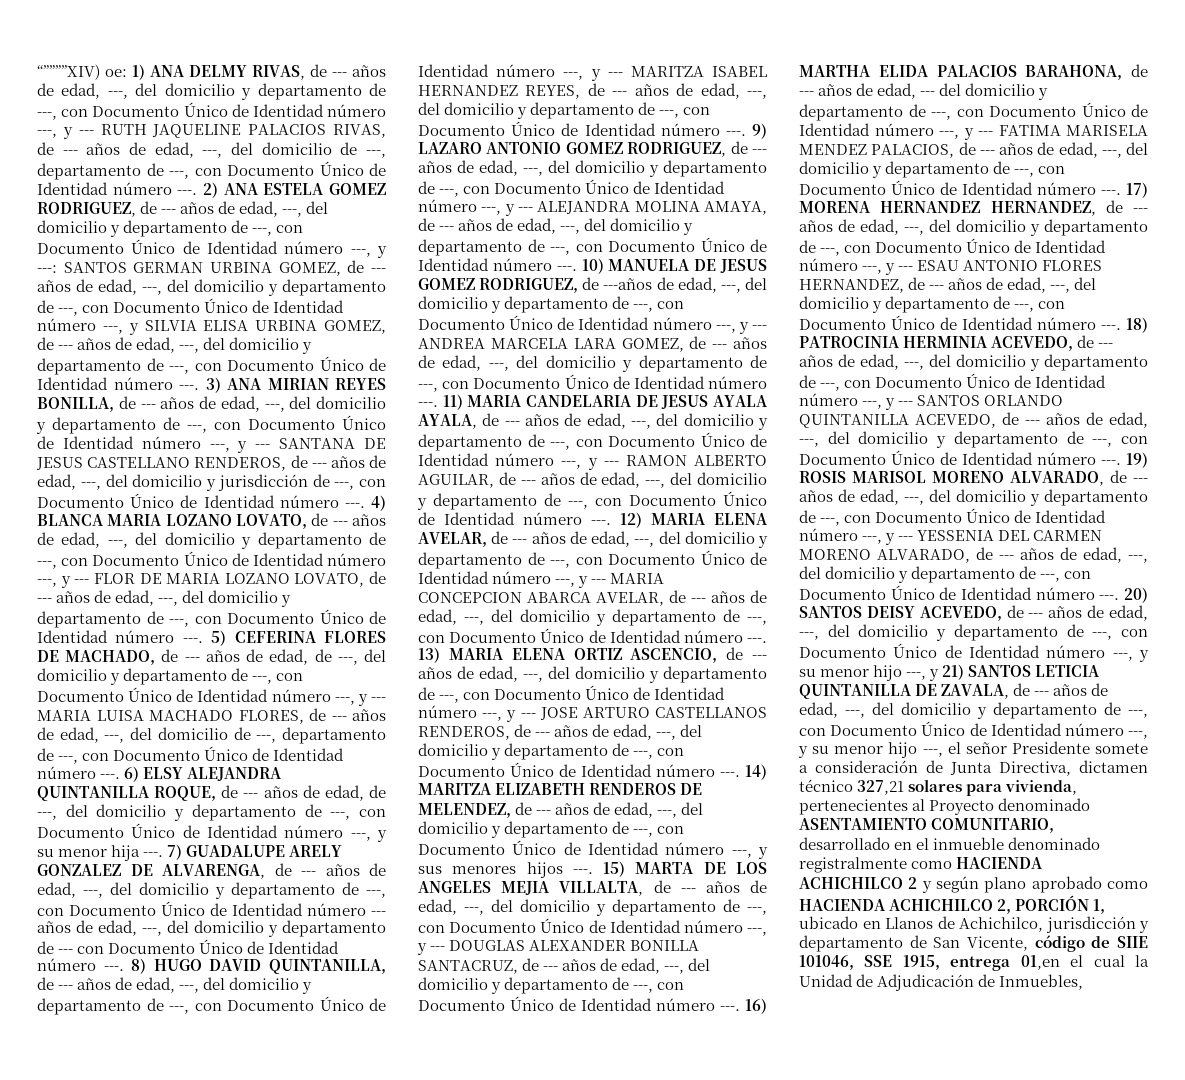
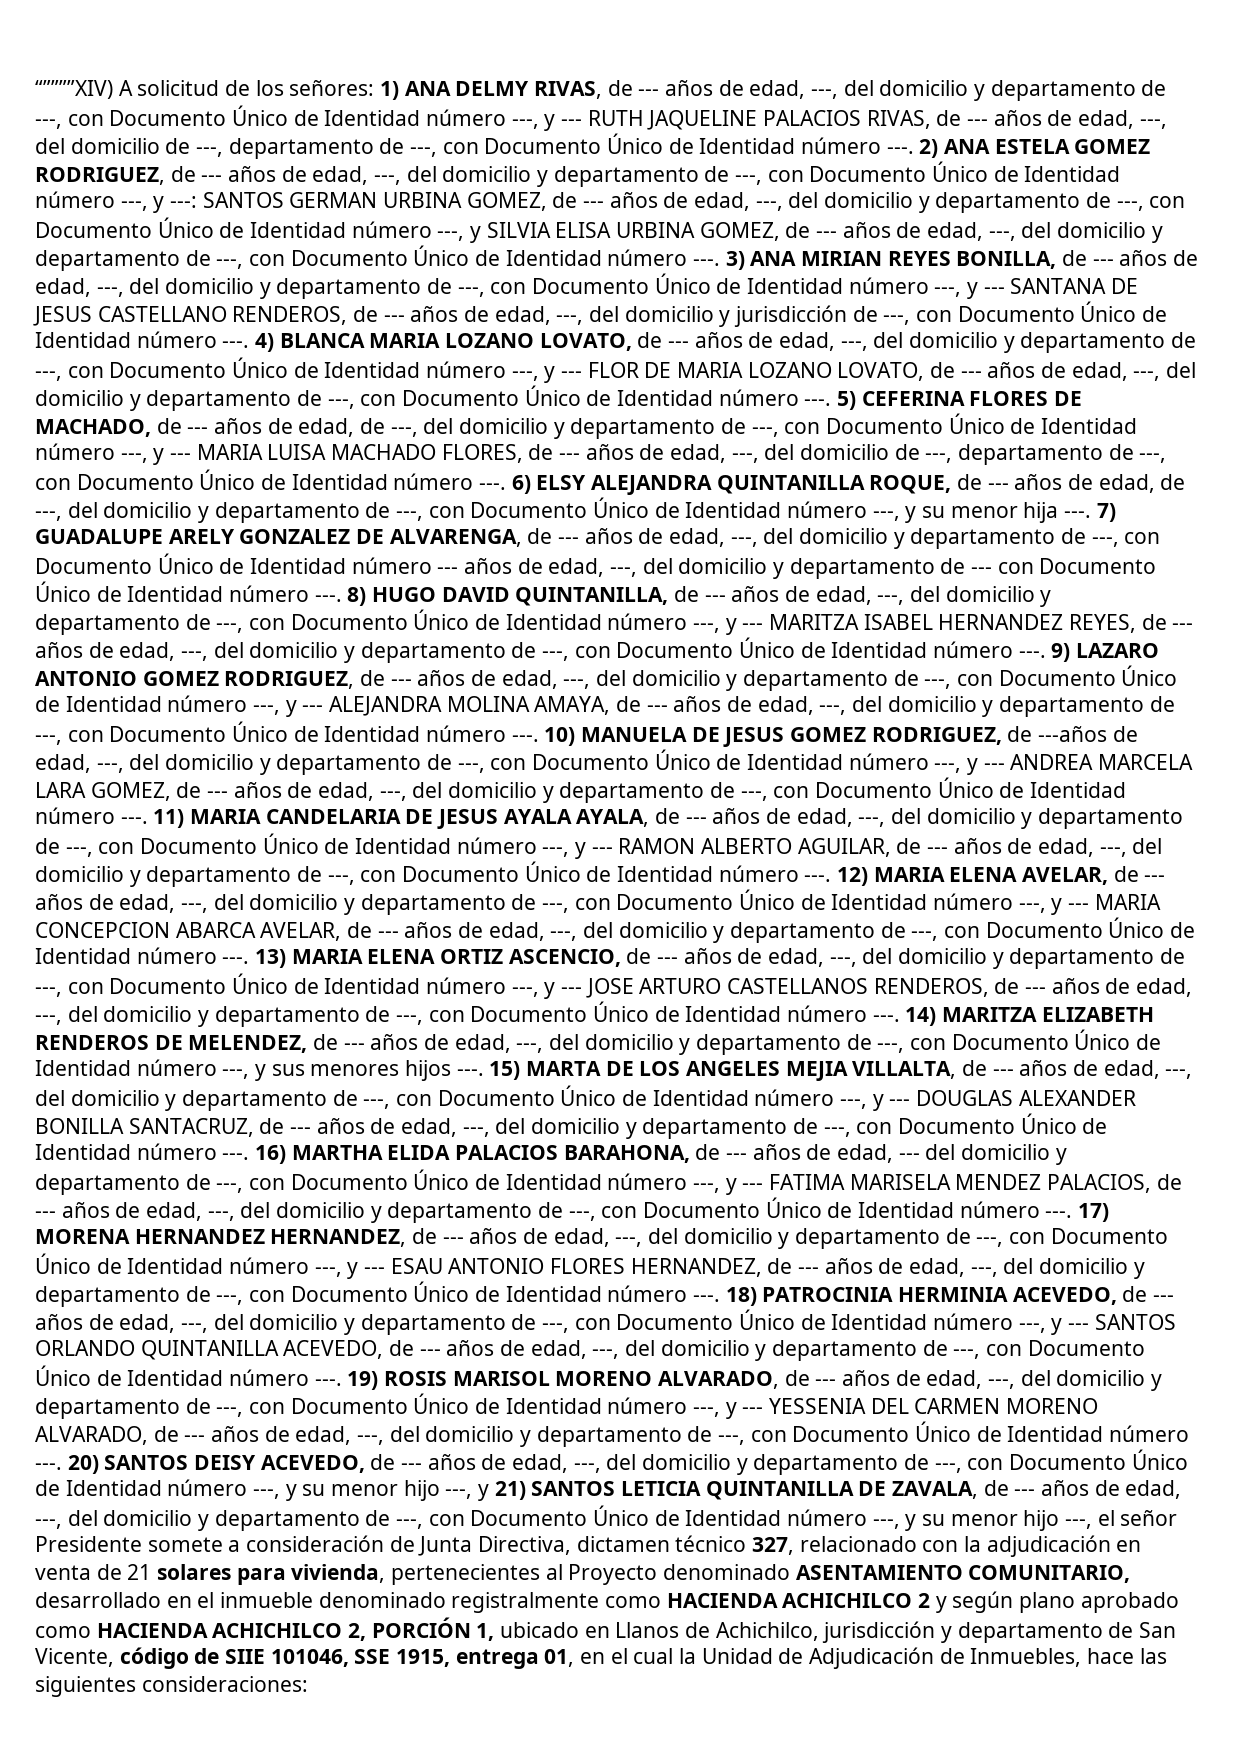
- “””””XIV) oe: 1) ANA DELMY RIVAS, de --- años de edad, ---, del domicilio y departamento de ---, con Documento Único de Identidad número ---, y --- RUTH JAQUELINE PALACIOS RIVAS, de --- años de edad, ---, del domicilio de ---, departamento de ---, con Documento Único de Identidad número ---.
+ “””””XIV) A solicitud de los señores: 1) ANA DELMY RIVAS, de --- años de edad, ---, del domicilio y departamento de ---, con Documento Único de Identidad número ---, y --- RUTH JAQUELINE PALACIOS RIVAS, de --- años de edad, ---, del domicilio de ---, departamento de ---, con Documento Único de Identidad número ---.
- 20) SANTOS DEISY ACEVEDO, de --- años de edad, ---, del domicilio y departamento de ---, con Documento Único de Identidad número ---, y su menor hijo ---, y 21) SANTOS LETICIA QUINTANILLA DE ZAVALA, de --- años de edad, ---, del domicilio y departamento de ---, con Documento Único de Identidad número ---, y su menor hijo ---, el señor Presidente somete a consideración de Junta Directiva, dictamen técnico 327,21 solares para vivienda, pertenecientes al Proyecto denominado ASENTAMIENTO COMUNITARIO, desarrollado en el inmueble denominado registralmente como HACIENDA ACHICHILCO 2 y según plano aprobado como HACIENDA ACHICHILCO 2, PORCIÓN 1, ubicado en Llanos de Achichilco, jurisdicción y departamento de San Vicente, código de SIIE 101046, SSE 1915, entrega 01,en el cual la Unidad de Adjudicación de Inmuebles,
+ 20) SANTOS DEISY ACEVEDO, de --- años de edad, ---, del domicilio y departamento de ---, con Documento Único de Identidad número ---, y su menor hijo ---, y 21) SANTOS LETICIA QUINTANILLA DE ZAVALA, de --- años de edad, ---, del domicilio y departamento de ---, con Documento Único de Identidad número ---, y su menor hijo ---, el señor Presidente somete a consideración de Junta Directiva, dictamen técnico 327, relacionado con la adjudicación en venta de 21 solares para vivienda, pertenecientes al Proyecto denominado ASENTAMIENTO COMUNITARIO, desarrollado en el inmueble denominado registralmente como HACIENDA ACHICHILCO 2 y según plano aprobado como HACIENDA ACHICHILCO 2, PORCIÓN 1, ubicado en Llanos de Achichilco, jurisdicción y departamento de San Vicente, código de SIIE 101046, SSE 1915, entrega 01, en el cual la Unidad de Adjudicación de Inmuebles, hace las siguientes consideraciones:

